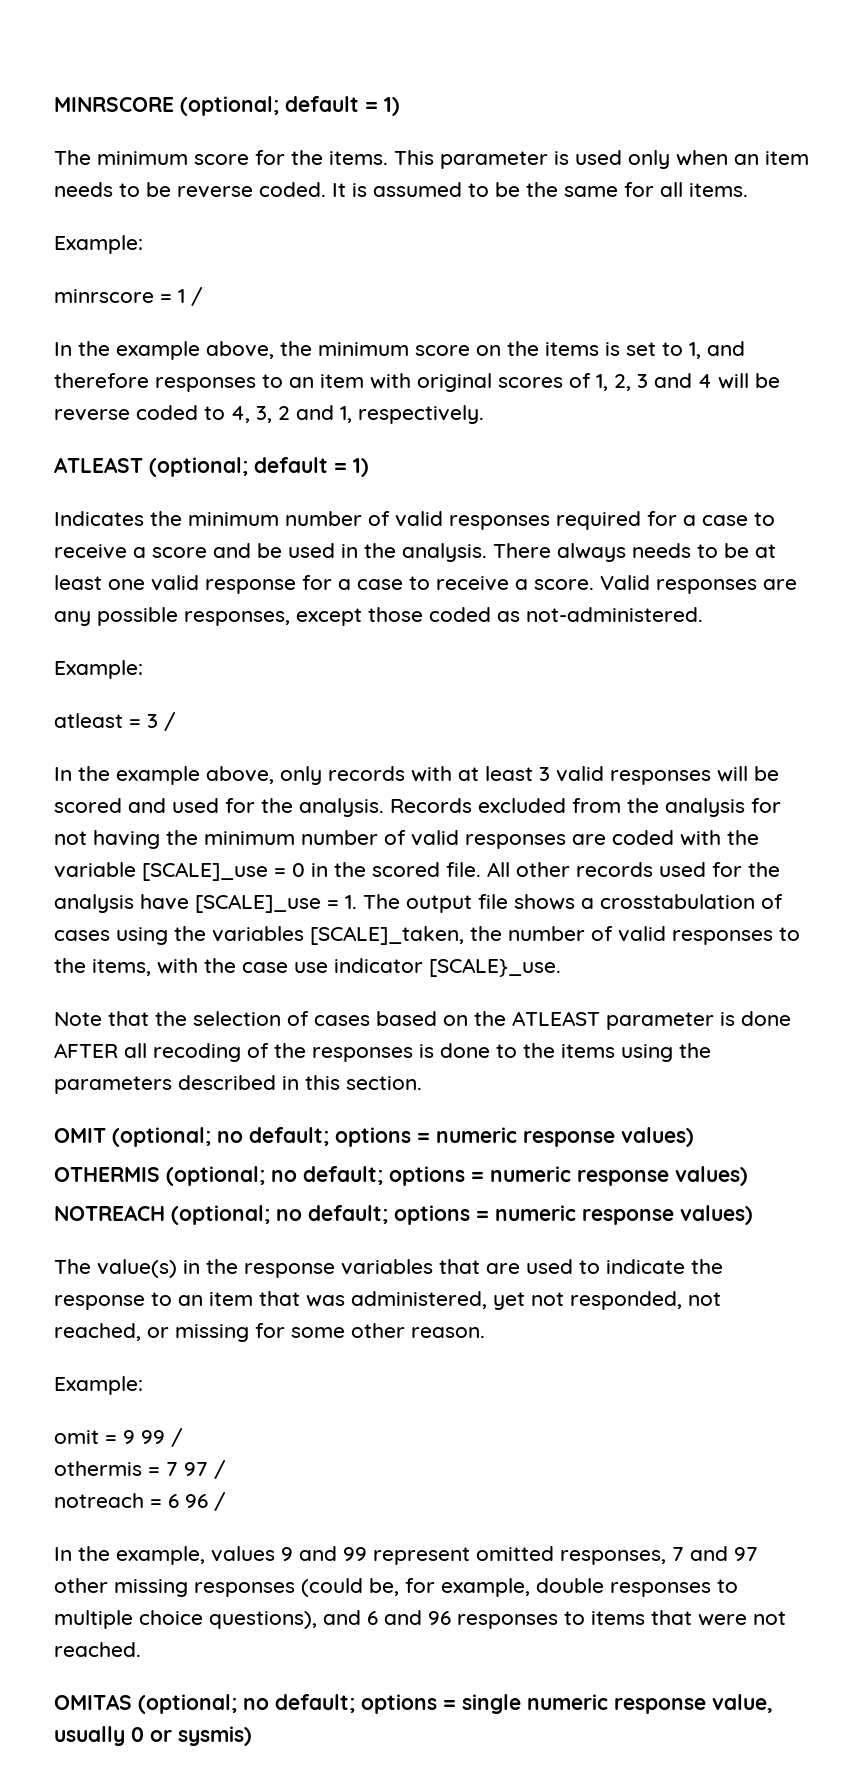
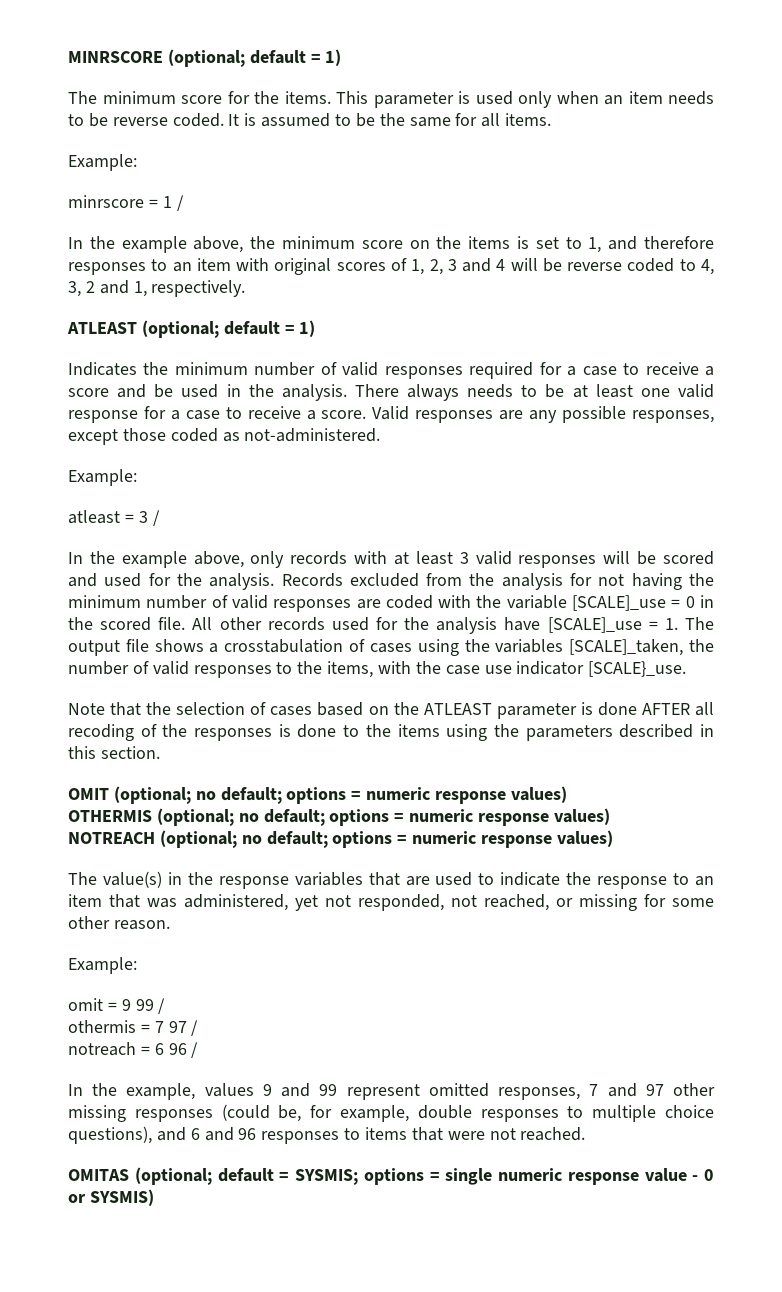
- OMITAS (optional; no default; options = single numeric response value, usually 0 or sysmis)
+ OMITAS (optional; default = SYSMIS; options = single numeric response value - 0 or SYSMIS)

